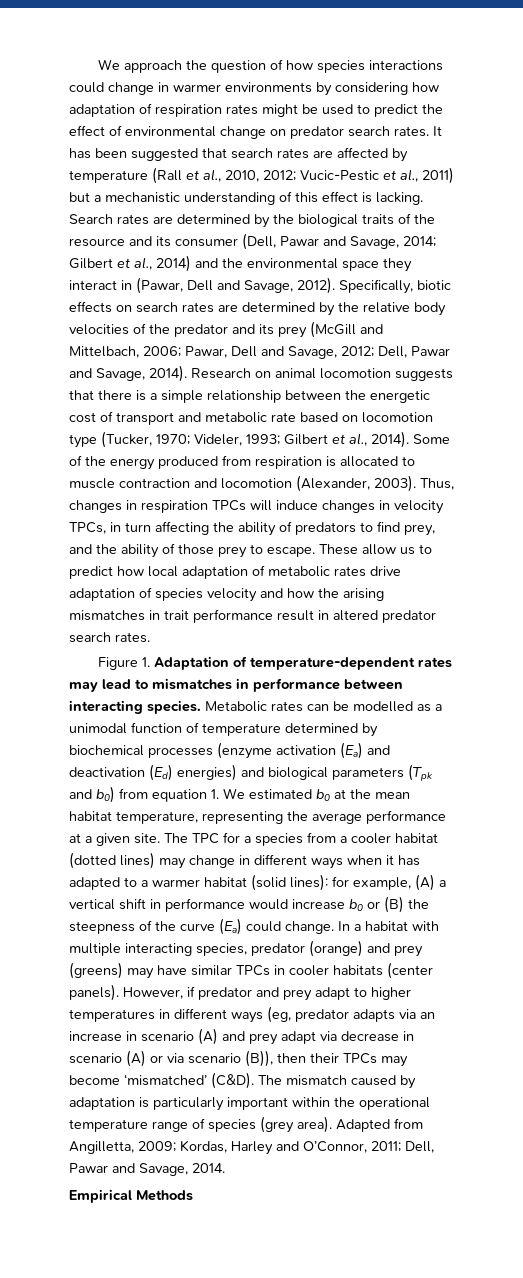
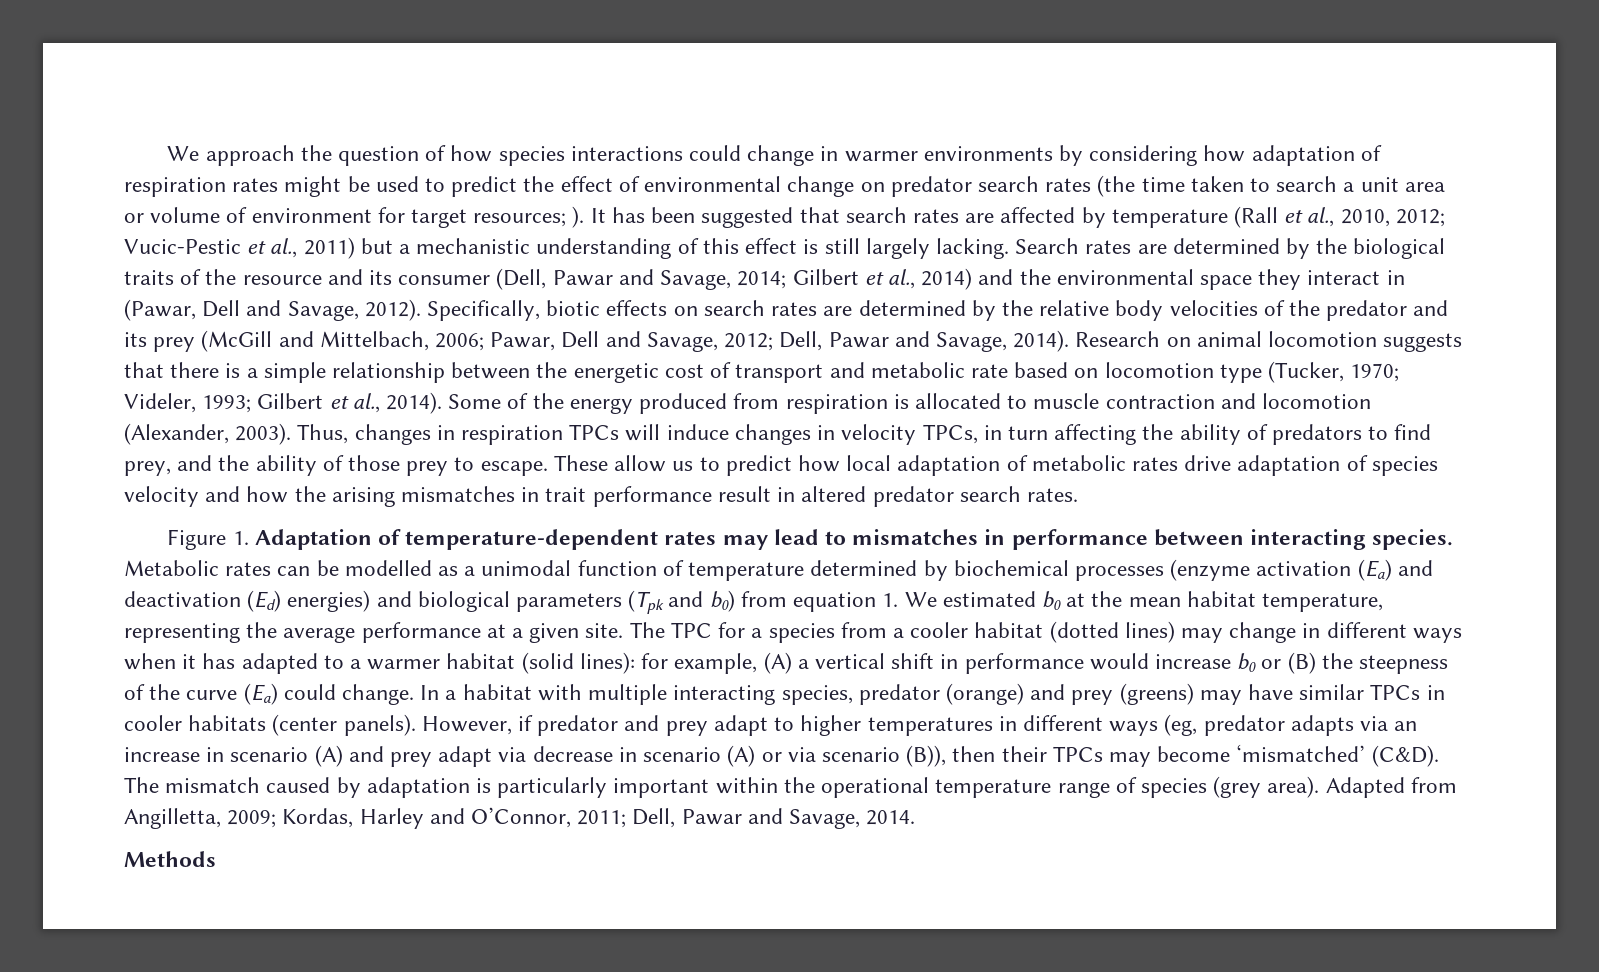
- We approach the question of how species interactions could change in warmer environments by considering how adaptation of respiration rates might be used to predict the effect of environmental change on predator search rates.
+ We approach the question of how species interactions could change in warmer environments by considering how adaptation of respiration rates might be used to predict the effect of environmental change on predator search rates (the time taken to search a unit area or volume of environment for target resources; ).
- It has been suggested that search rates are affected by temperature (Rall et al., 2010, 2012; Vucic-Pestic et al., 2011) but a mechanistic understanding of this effect is lacking.
+ It has been suggested that search rates are affected by temperature (Rall et al., 2010, 2012; Vucic-Pestic et al., 2011) but a mechanistic understanding of this effect is still largely lacking.
- Empirical Methods
+ Methods

